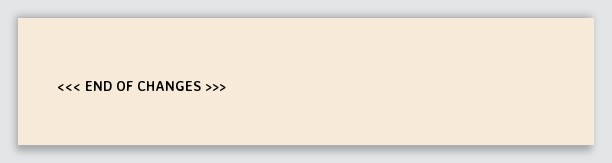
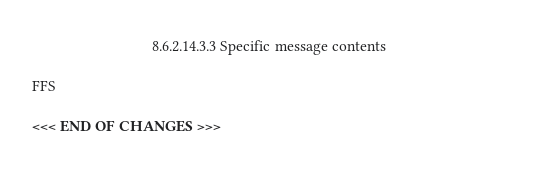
+ 8.6.2.14.3.3 Specific message contents
+ FFS

